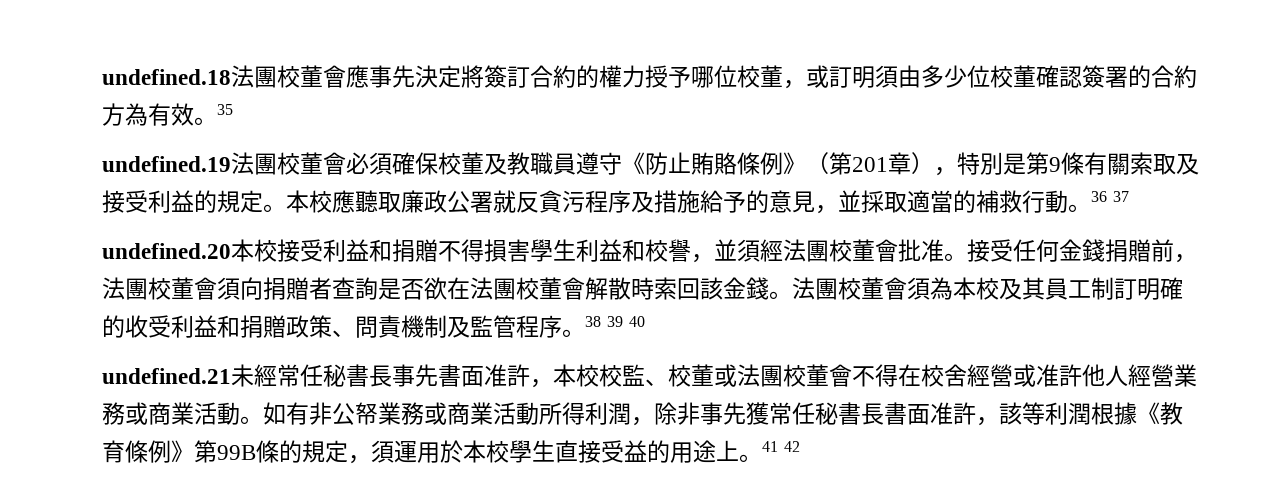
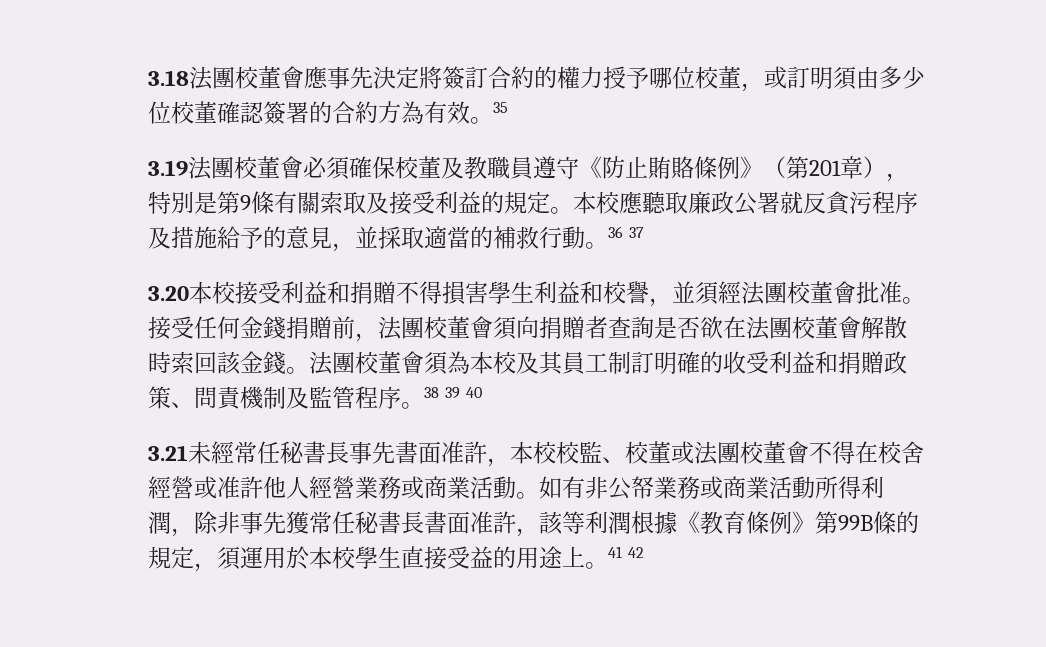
- undefined.18法團校董會應事先決定將簽訂合約的權力授予哪位校董，或訂明須由多少位校董確認簽署的合約方為有效。
+ 3.18法團校董會應事先決定將簽訂合約的權力授予哪位校董，或訂明須由多少位校董確認簽署的合約方為有效。
- undefined.19法團校董會必須確保校董及教職員遵守《防止賄賂條例》（第201章），特別是第9條有關索取及接受利益的規定。
+ 3.19法團校董會必須確保校董及教職員遵守《防止賄賂條例》（第201章），特別是第9條有關索取及接受利益的規定。
- undefined.20本校接受利益和捐贈不得損害學生利益和校譽，並須經法團校董會批准。
+ 3.20本校接受利益和捐贈不得損害學生利益和校譽，並須經法團校董會批准。
- undefined.21未經常任秘書長事先書面准許，本校校監、校董或法團校董會不得在校舍經營或准許他人經營業務或商業活動。
+ 3.21未經常任秘書長事先書面准許，本校校監、校董或法團校董會不得在校舍經營或准許他人經營業務或商業活動。

